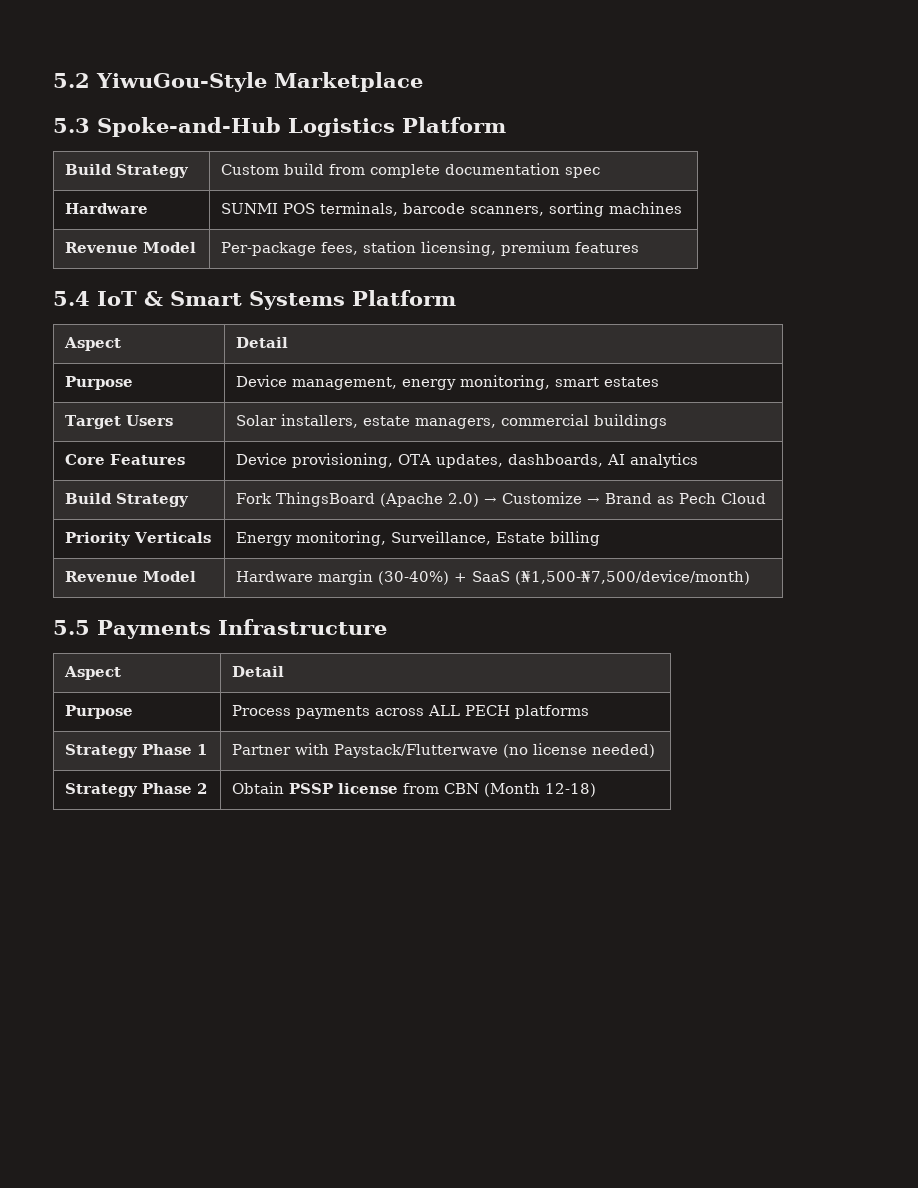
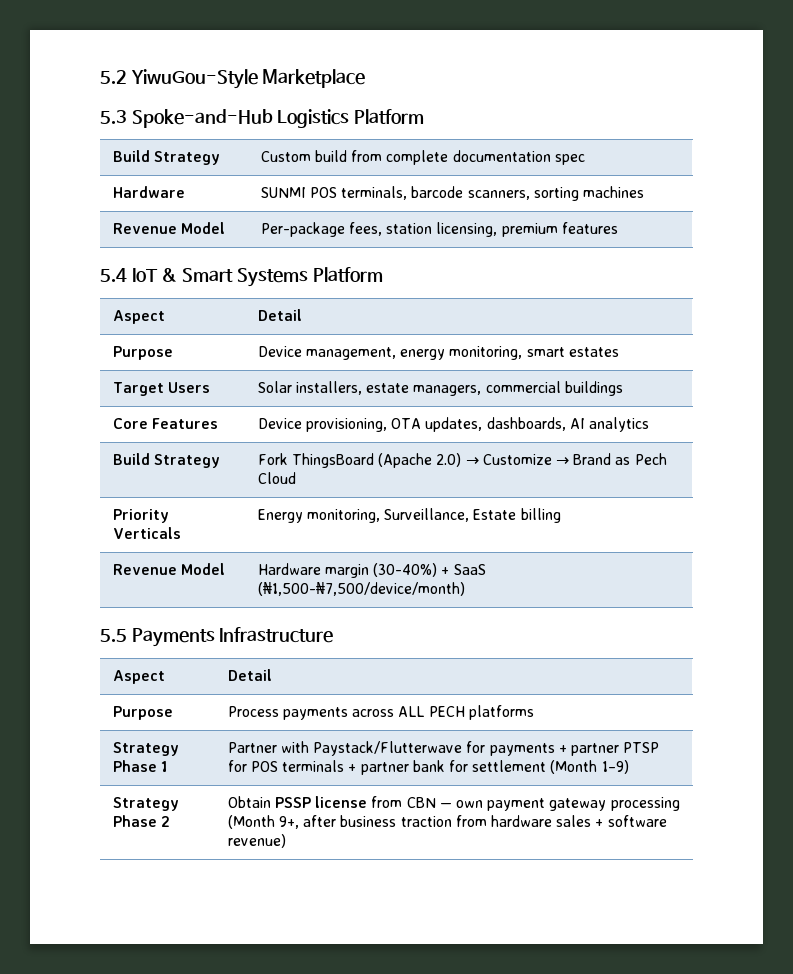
- Strategy Phase 1 | Partner with Paystack/Flutterwave (no license needed)
+ Strategy Phase 1 | Partner with Paystack/Flutterwave for payments + partner PTSP for POS terminals + partner bank for settlement (Month 1–9)
- Strategy Phase 2 | Obtain PSSP license from CBN (Month 12-18)
+ Strategy Phase 2 | Obtain PSSP license from CBN — own payment gateway processing (Month 9+, after business traction from hardware sales + software revenue)

